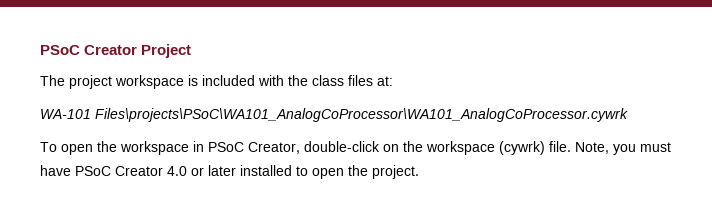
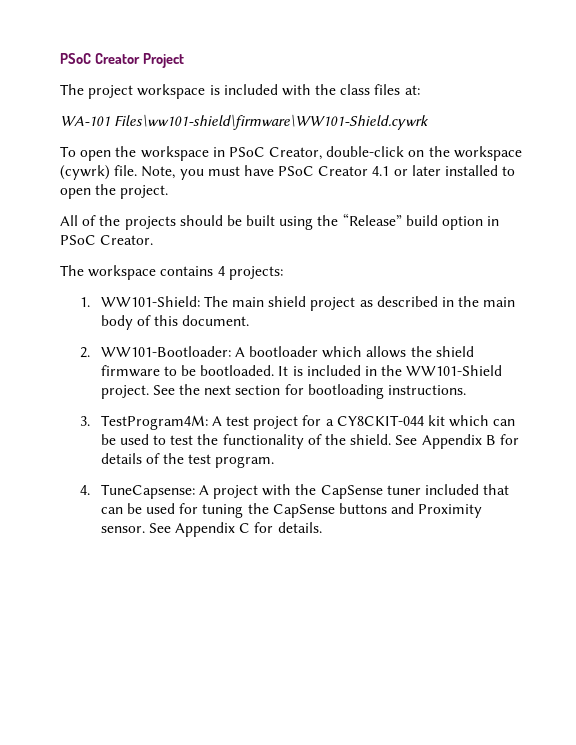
- WA-101 Files\projects\PSoC\WA101_AnalogCoProcessor\WA101_AnalogCoProcessor.cywrk
+ WA-101 Files\ww101-shield\firmware\WW101-Shield.cywrk
- Note, you must have PSoC Creator 4.0 or later installed to open the project.
+ Note, you must have PSoC Creator 4.1 or later installed to open the project.
+ All of the projects should be built using the “Release” build option in PSoC Creator.
+ The workspace contains 4 projects:
+ 1. WW101-Shield: The main shield project as described in the main body of this document.
+ 2. WW101-Bootloader: A bootloader which allows the shield firmware to be bootloaded. It is included in the WW101-Shield project. See the next section for bootloading instructions.
+ 3. TestProgram4M: A test project for a CY8CKIT-044 kit which can be used to test the functionality of the shield. See Appendix B for details of the test program.
+ 4. TuneCapsense: A project with the CapSense tuner included that can be used for tuning the CapSense buttons and Proximity sensor. See Appendix C for details.

